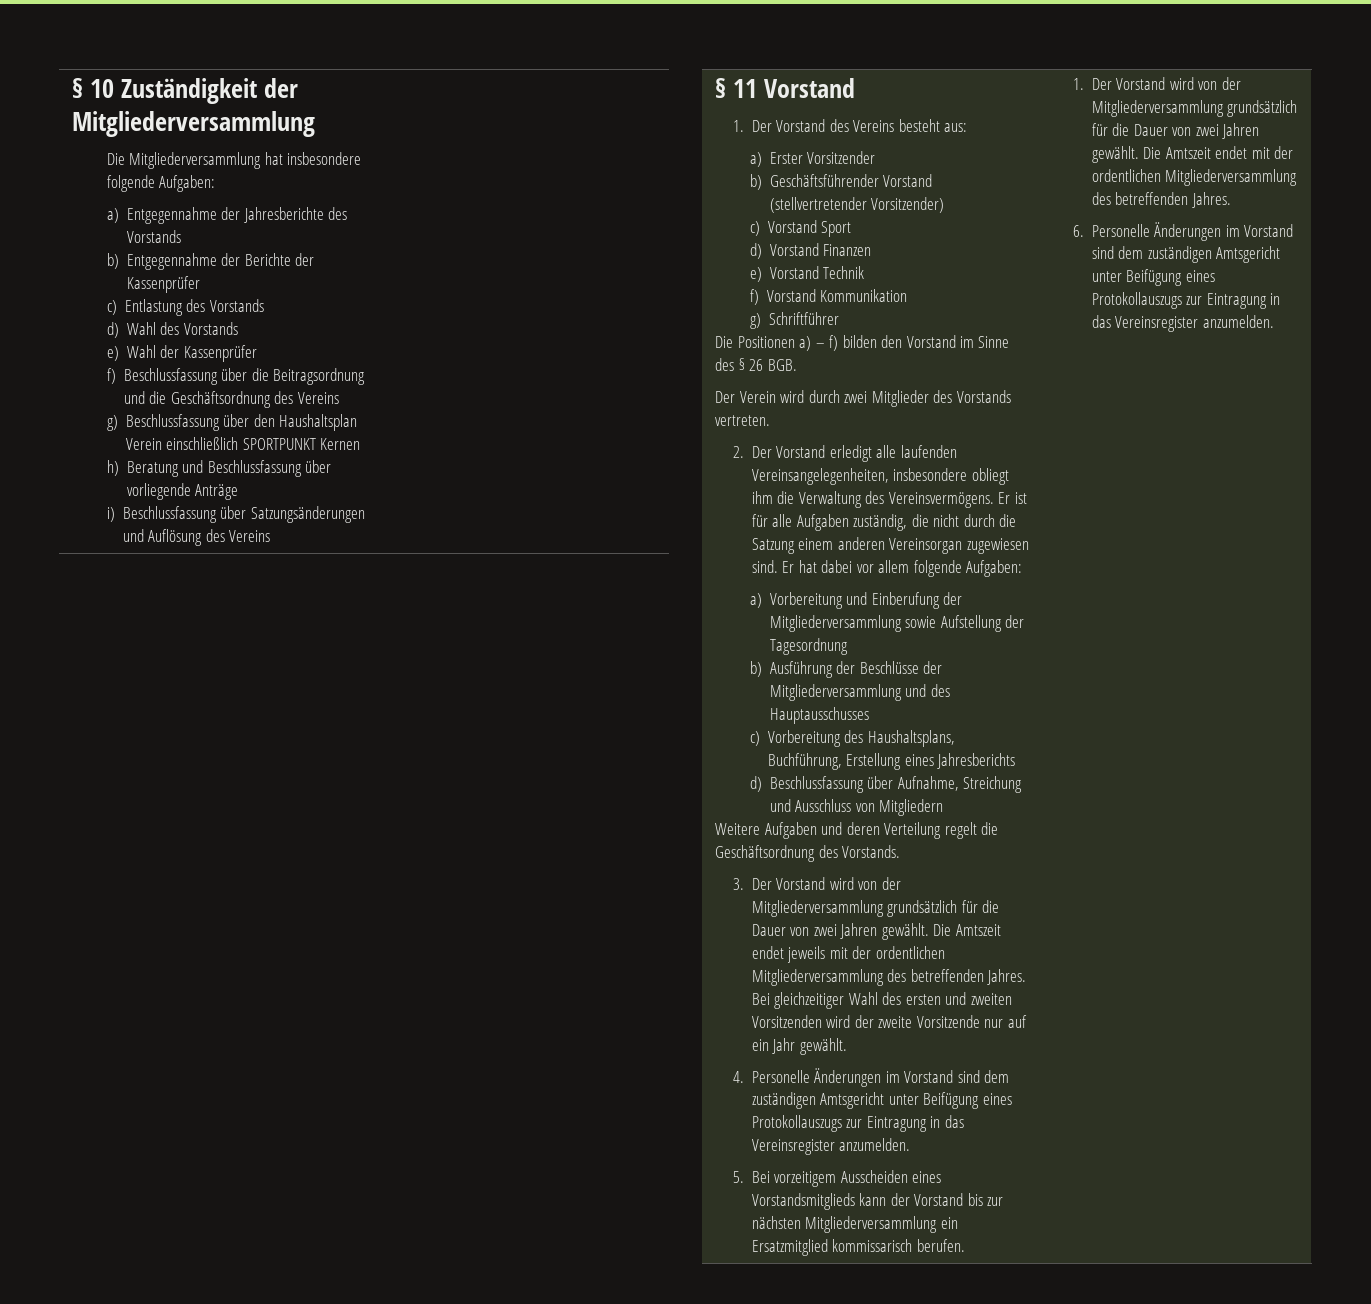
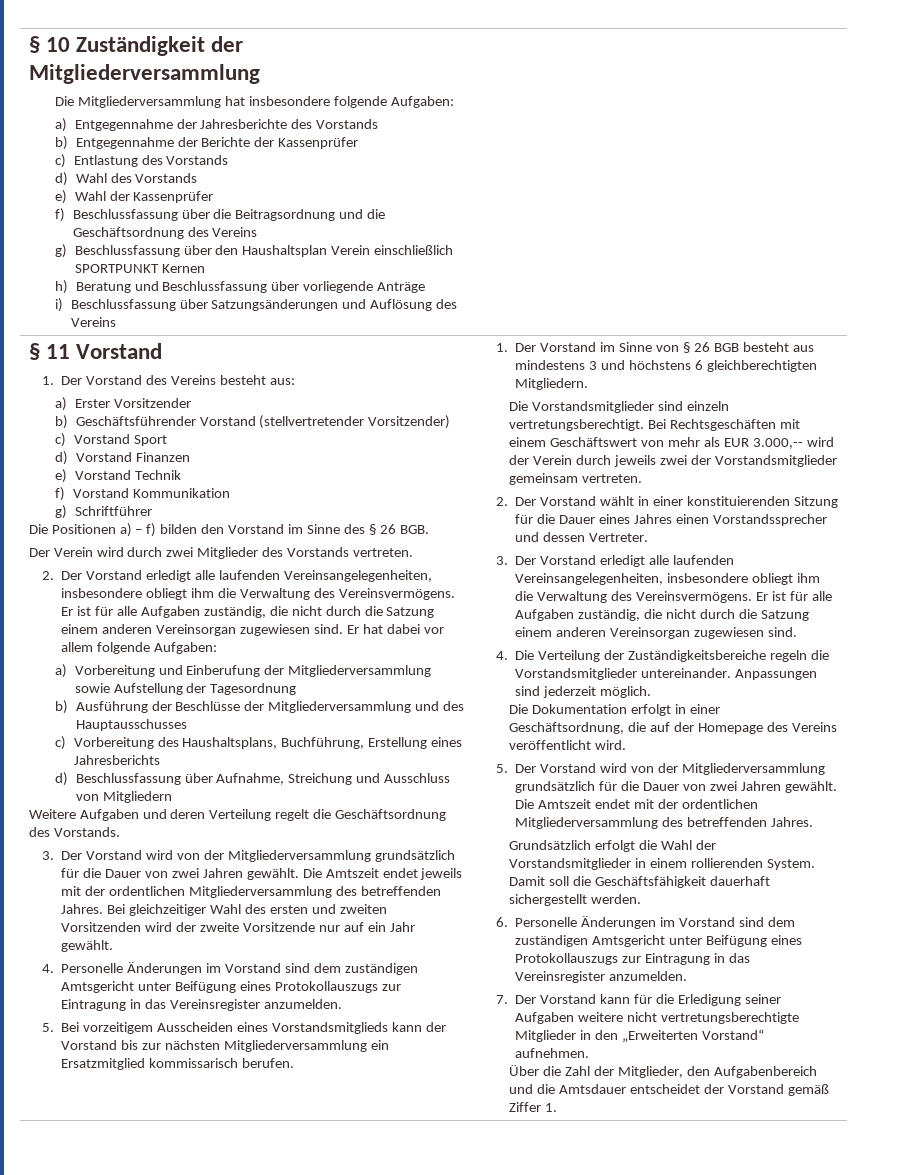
- 1. Der Vorstand wird von der Mitgliederversammlung grundsätzlich für die Dauer von zwei Jahren gewählt.
+ 1. Der Vorstand im Sinne von § 26 BGB besteht aus mindestens 3 und höchstens 6 gleichberechtigten Mitgliedern.
+ Die Vorstandsmitglieder sind einzeln vertretungsberechtigt. Bei Rechtsgeschäften mit einem Geschäftswert von mehr als EUR 3.000,-- wird der Verein durch jeweils zwei der Vorstandsmitglieder gemeinsam vertreten.
+ 2. Der Vorstand wählt in einer konstituierenden Sitzung für die Dauer eines Jahres einen Vorstandssprecher und dessen Vertreter.
+ 3. Der Vorstand erledigt alle laufenden Vereinsangelegenheiten, insbesondere obliegt ihm die Verwaltung des Vereinsvermögens. Er ist für alle Aufgaben zuständig, die nicht durch die Satzung einem anderen Vereinsorgan zugewiesen sind.
+ 4. Die Verteilung der Zuständigkeitsbereiche regeln die Vorstandsmitglieder untereinander. Anpassungen sind jederzeit möglich.
+ Die Dokumentation erfolgt in einer Geschäftsordnung, die auf der Homepage des Vereins veröffentlicht wird.
+ 5. Der Vorstand wird von der Mitgliederversammlung grundsätzlich für die Dauer von zwei Jahren gewählt.
+ Grundsätzlich erfolgt die Wahl der Vorstandsmitglieder in einem rollierenden System. Damit soll die Geschäftsfähigkeit dauerhaft sichergestellt werden.
+ 7. Der Vorstand kann für die Erledigung seiner Aufgaben weitere nicht vertretungsberechtigte Mitglieder in den „Erweiterten Vorstand“ aufnehmen.
+ Über die Zahl der Mitglieder, den Aufgabenbereich und die Amtsdauer entscheidet der Vorstand gemäß Ziffer 1.

